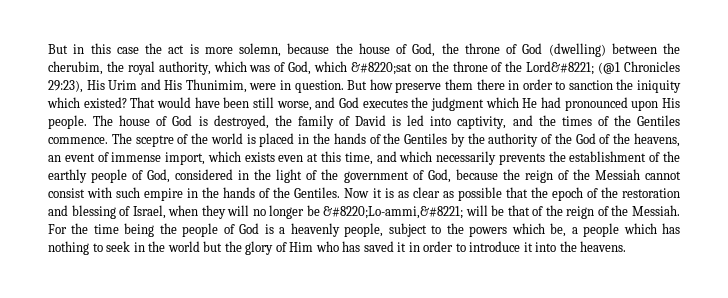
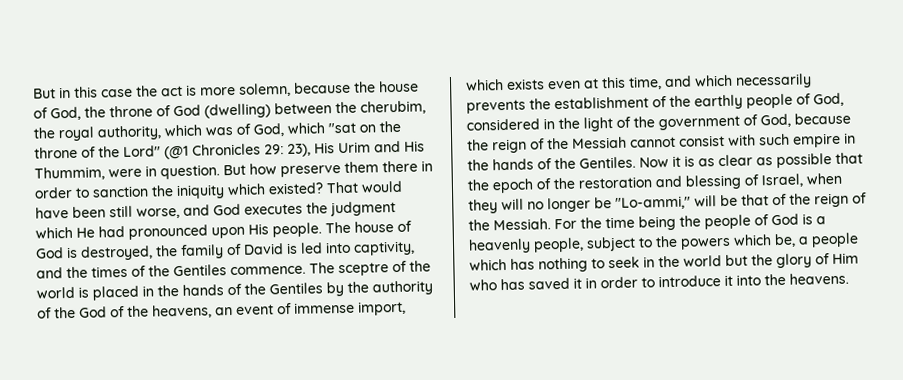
- But in this case the act is more solemn, because the house of God, the throne of God (dwelling) between the cherubim, the royal authority, which was of God, which &#8220;sat on the throne of the Lord&#8221; (@1 Chronicles 29:23), His Urim and His Thunimim, were in question.
+ But in this case the act is more solemn, because the house of God, the throne of God (dwelling) between the cherubim, the royal authority, which was of God, which "sat on the throne of the Lord" (@1 Chronicles 29: 23), His Urim and His Thummim, were in question.
- Now it is as clear as possible that the epoch of the restoration and blessing of Israel, when they will no longer be &#8220;Lo-ammi,&#8221; will be that of the reign of the Messiah.
+ Now it is as clear as possible that the epoch of the restoration and blessing of Israel, when they will no longer be "Lo-ammi," will be that of the reign of the Messiah.

